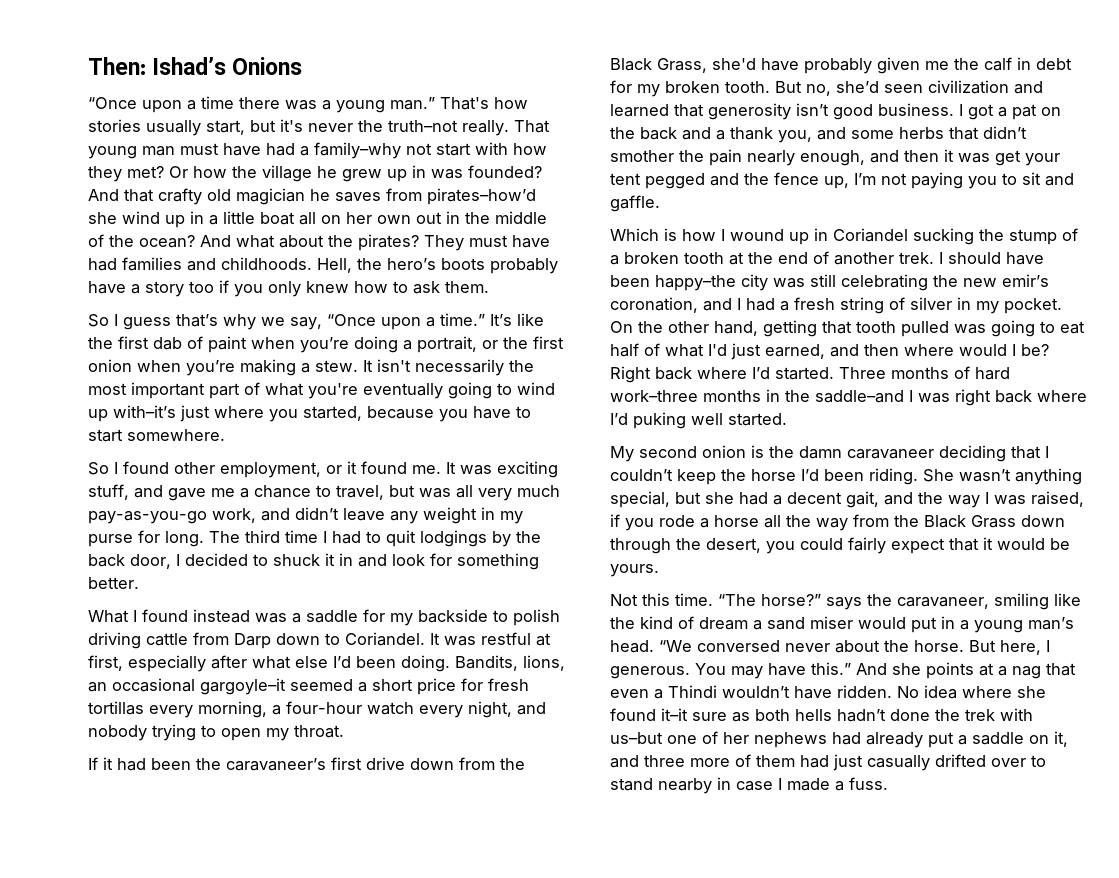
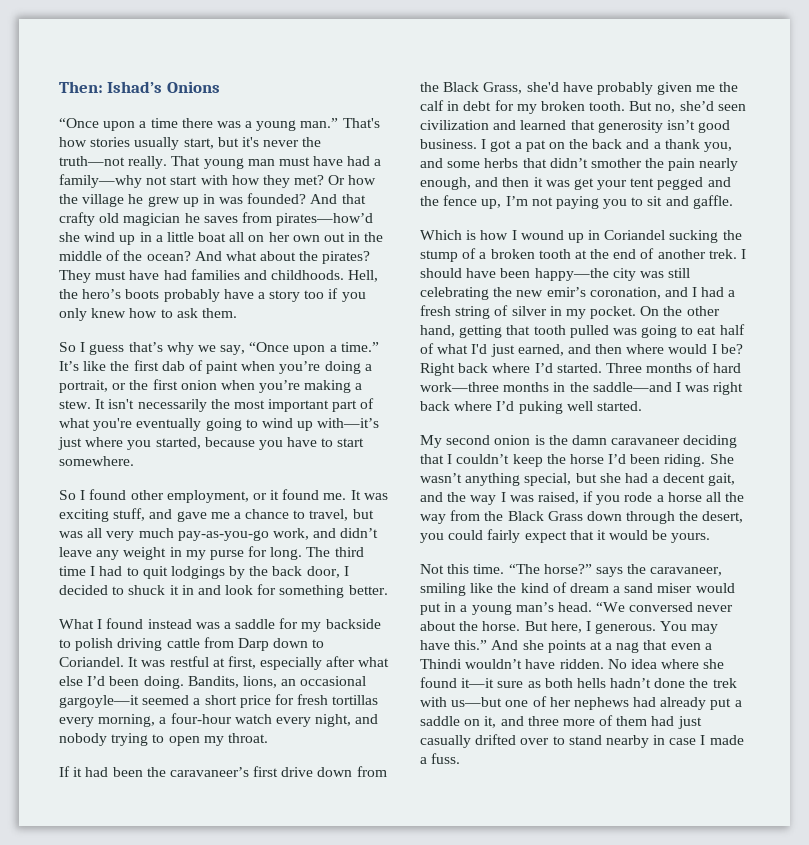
- That's how stories usually start, but it's never the truth–not really.
+ That's how stories usually start, but it's never the truth—not really.
- That young man must have had a family–why not start with how they met?
+ That young man must have had a family—why not start with how they met?
- And that crafty old magician he saves from pirates–how’d she wind up in a little boat all on her own out in the middle of the ocean?
+ And that crafty old magician he saves from pirates—how’d she wind up in a little boat all on her own out in the middle of the ocean?
- It isn't necessarily the most important part of what you're eventually going to wind up with–it’s just where you started, because you have to start somewhere.
+ It isn't necessarily the most important part of what you're eventually going to wind up with—it’s just where you started, because you have to start somewhere.
- Bandits, lions, an occasional gargoyle–it seemed a short price for fresh tortillas every morning, a four-hour watch every night, and nobody trying to open my throat.
+ Bandits, lions, an occasional gargoyle—it seemed a short price for fresh tortillas every morning, a four-hour watch every night, and nobody trying to open my throat.
- I should have been happy–the city was still celebrating the new emir’s coronation, and I had a fresh string of silver in my pocket.
+ I should have been happy—the city was still celebrating the new emir’s coronation, and I had a fresh string of silver in my pocket.
- Three months of hard work–three months in the saddle–and I was right back where I’d puking well started.
+ Three months of hard work—three months in the saddle—and I was right back where I’d puking well started.
- No idea where she found it–it sure as both hells hadn’t done the trek with us–but one of her nephews had already put a saddle on it, and three more of them had just casually drifted over to stand nearby in case I made a fuss.
+ No idea where she found it—it sure as both hells hadn’t done the trek with us—but one of her nephews had already put a saddle on it, and three more of them had just casually drifted over to stand nearby in case I made a fuss.

